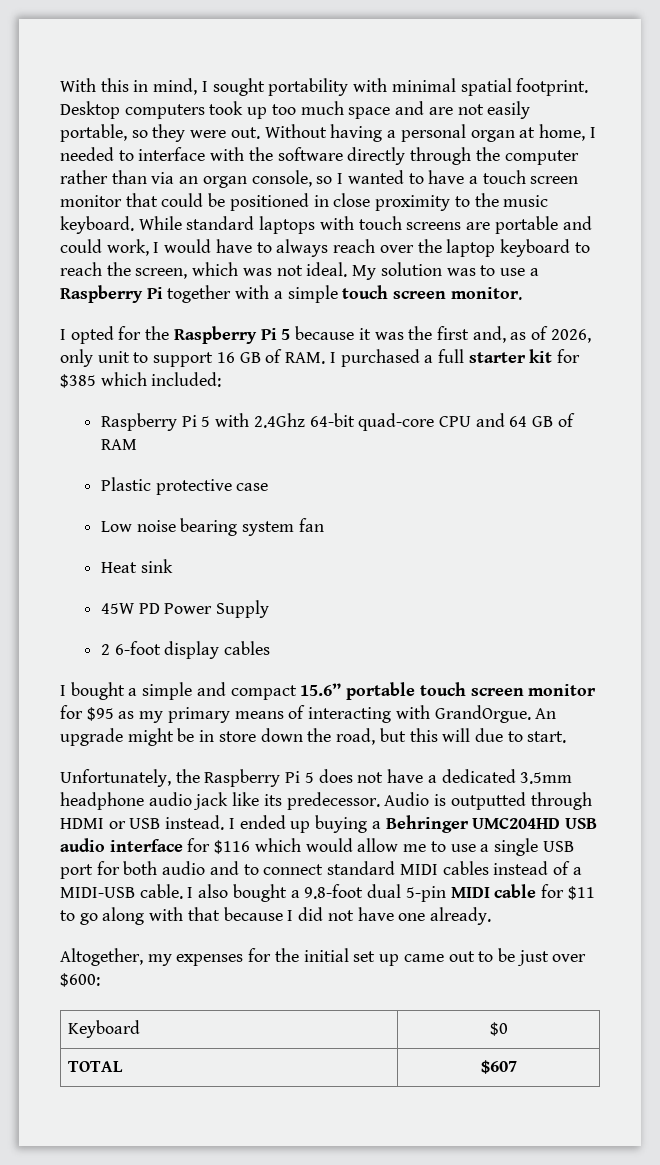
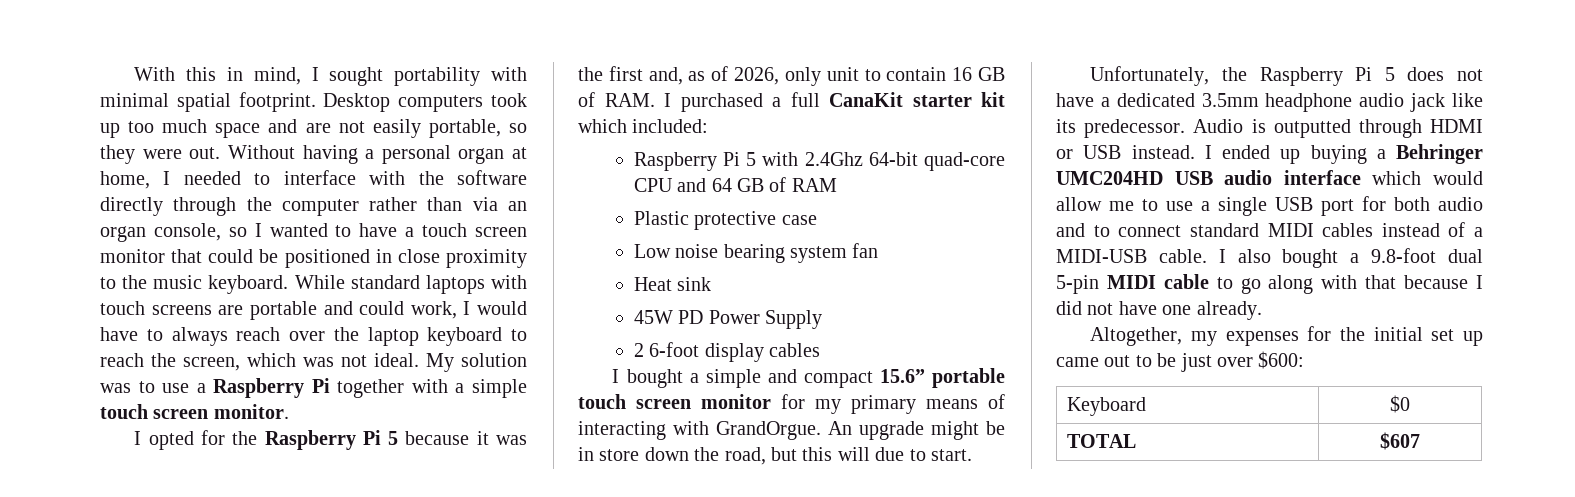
- I opted for the Raspberry Pi 5 because it was the first and, as of 2026, only unit to support 16 GB of RAM. I purchased a full starter kit for $385 which included:
+ I opted for the Raspberry Pi 5 because it was the first and, as of 2026, only unit to contain 16 GB of RAM. I purchased a full CanaKit starter kit which included:
- I bought a simple and compact 15.6” portable touch screen monitor for $95 as my primary means of interacting with GrandOrgue.
+ I bought a simple and compact 15.6” portable touch screen monitor for my primary means of interacting with GrandOrgue.
- I ended up buying a Behringer UMC204HD USB audio interface for $116 which would allow me to use a single USB port for both audio and to connect standard MIDI cables instead of a MIDI-USB cable.
+ I ended up buying a Behringer UMC204HD USB audio interface which would allow me to use a single USB port for both audio and to connect standard MIDI cables instead of a MIDI-USB cable.
- I also bought a 9.8-foot dual 5-pin MIDI cable for $11 to go along with that because I did not have one already.
+ I also bought a 9.8-foot dual 5-pin MIDI cable to go along with that because I did not have one already.

